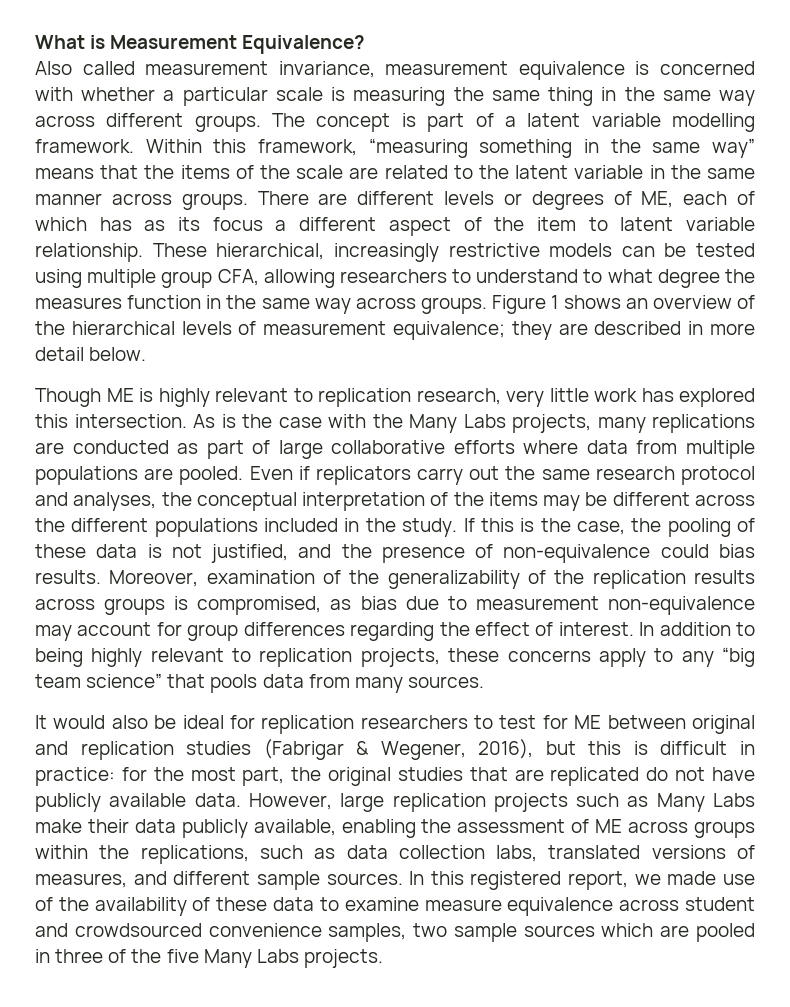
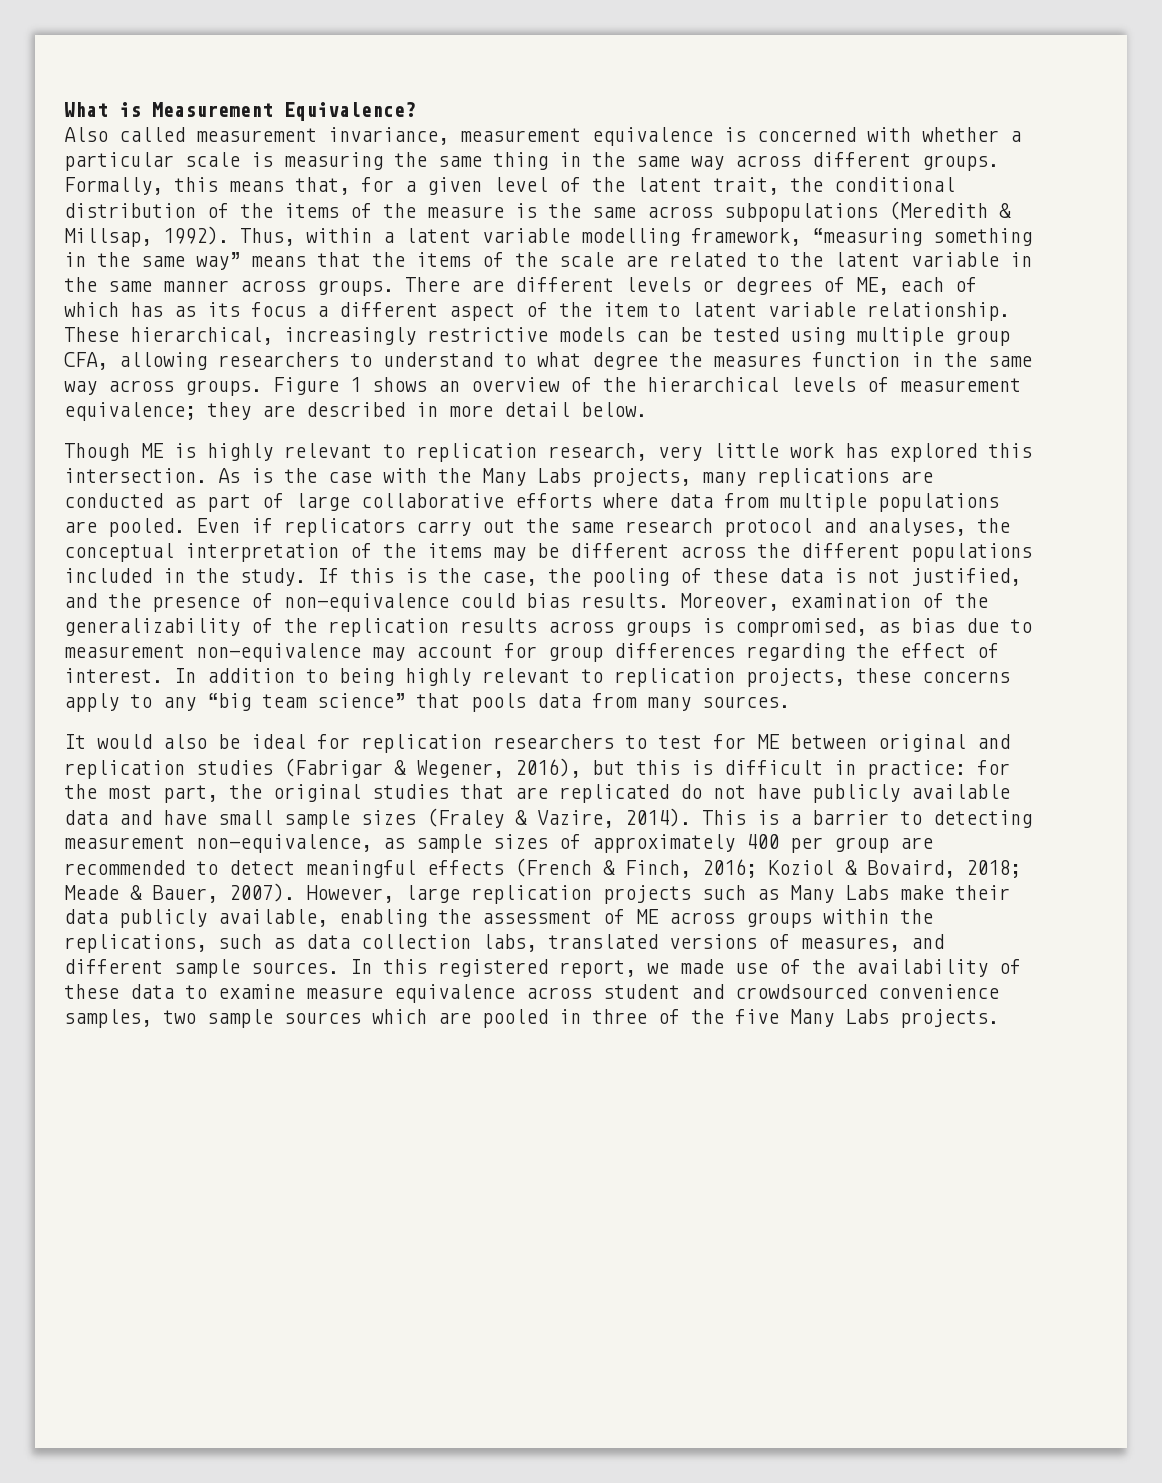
- The concept is part of a latent variable modelling framework. Within this framework, “measuring something in the same way” means that the items of the scale are related to the latent variable in the same manner across groups.
+ Formally, this means that, for a given level of the latent trait, the conditional distribution of the items of the measure is the same across subpopulations (Meredith & Millsap, 1992). Thus, within a latent variable modelling framework, “measuring something in the same way” means that the items of the scale are related to the latent variable in the same manner across groups.
- It would also be ideal for replication researchers to test for ME between original and replication studies (Fabrigar & Wegener, 2016), but this is difficult in practice: for the most part, the original studies that are replicated do not have publicly available data.
+ It would also be ideal for replication researchers to test for ME between original and replication studies (Fabrigar & Wegener, 2016), but this is difficult in practice: for the most part, the original studies that are replicated do not have publicly available data and have small sample sizes (Fraley & Vazire, 2014). This is a barrier to detecting measurement non-equivalence, as sample sizes of approximately 400 per group are recommended to detect meaningful effects (French & Finch, 2016; Koziol & Bovaird, 2018; Meade & Bauer, 2007).

